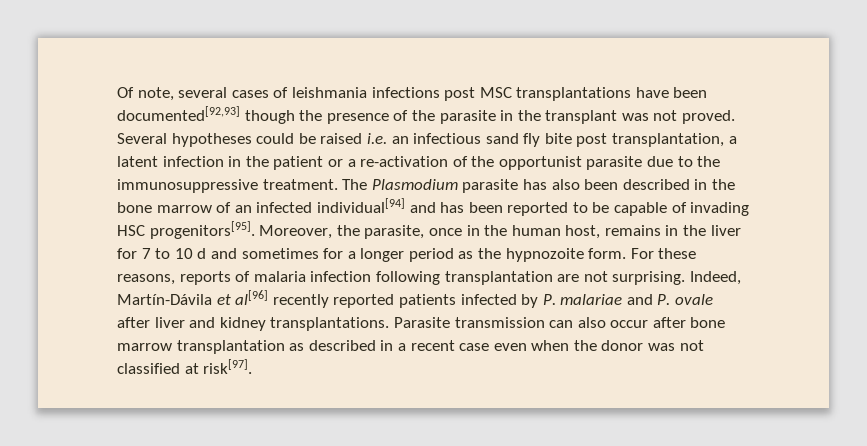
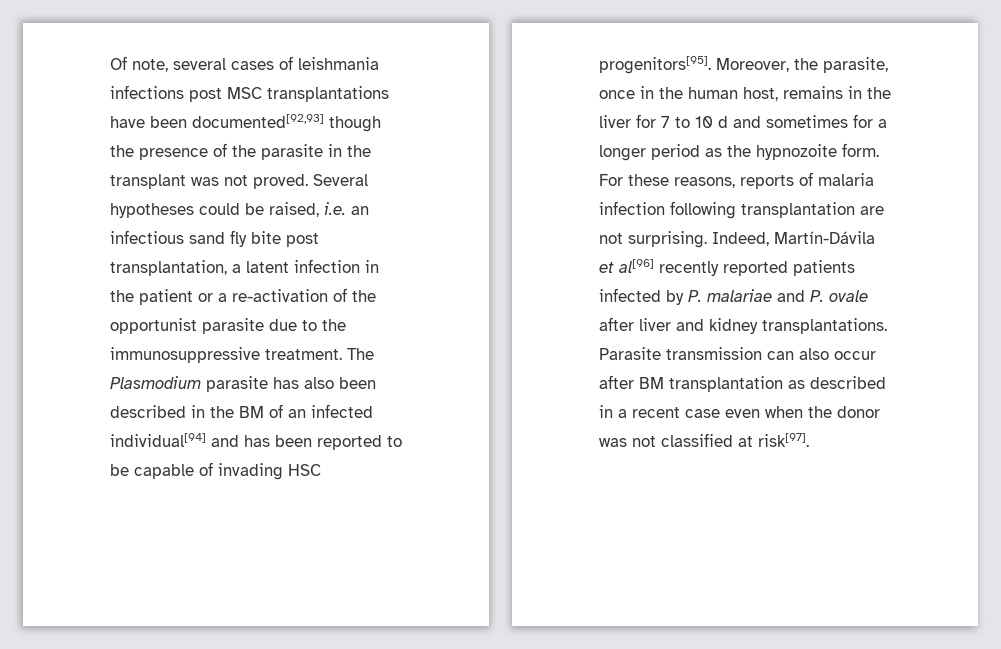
- Several hypotheses could be raised i.e. an infectious sand fly bite post transplantation, a latent infection in the patient or a re-activation of the opportunist parasite due to the immunosuppressive treatment.
+ Several hypotheses could be raised, i.e. an infectious sand fly bite post transplantation, a latent infection in the patient or a re-activation of the opportunist parasite due to the immunosuppressive treatment.
- The Plasmodium parasite has also been described in the bone marrow of an infected individual[94] and has been reported to be capable of invading HSC progenitors[95].
+ The Plasmodium parasite has also been described in the BM of an infected individual[94] and has been reported to be capable of invading HSC progenitors[95].
- Parasite transmission can also occur after bone marrow transplantation as described in a recent case even when the donor was not classified at risk[97].
+ Parasite transmission can also occur after BM transplantation as described in a recent case even when the donor was not classified at risk[97].

